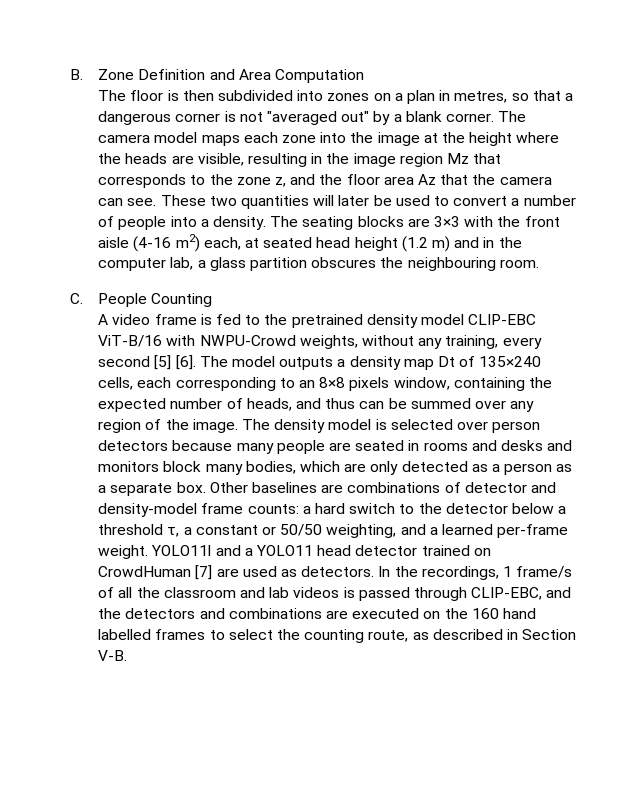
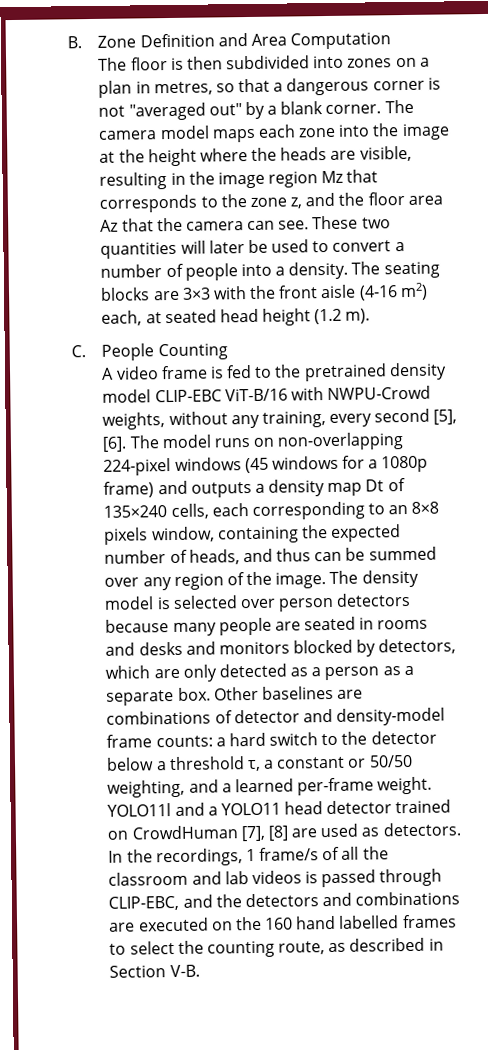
- The seating blocks are 3×3 with the front aisle (4-16 m2) each, at seated head height (1.2 m) and in the computer lab, a glass partition obscures the neighbouring room.
+ The seating blocks are 3×3 with the front aisle (4-16 m2) each, at seated head height (1.2 m).
- A video frame is fed to the pretrained density model CLIP-EBC ViT-B/16 with NWPU-Crowd weights, without any training, every second [5] [6].
+ A video frame is fed to the pretrained density model CLIP-EBC ViT-B/16 with NWPU-Crowd weights, without any training, every second [5], [6].
- The model outputs a density map Dt of 135×240 cells, each corresponding to an 8×8 pixels window, containing the expected number of heads, and thus can be summed over any region of the image.
+ The model runs on non-overlapping 224-pixel windows (45 windows for a 1080p frame) and outputs a density map Dt of 135×240 cells, each corresponding to an 8×8 pixels window, containing the expected number of heads, and thus can be summed over any region of the image.
- The density model is selected over person detectors because many people are seated in rooms and desks and monitors block many bodies, which are only detected as a person as a separate box.
+ The density model is selected over person detectors because many people are seated in rooms and desks and monitors blocked by detectors, which are only detected as a person as a separate box.
- YOLO11l and a YOLO11 head detector trained on CrowdHuman [7] are used as detectors.
+ YOLO11l and a YOLO11 head detector trained on CrowdHuman [7], [8] are used as detectors.

